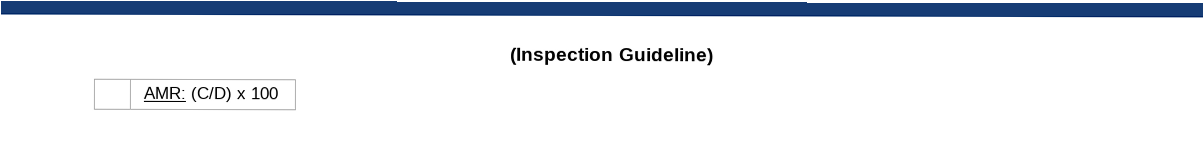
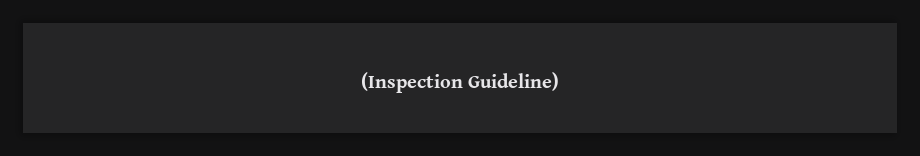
- | AMR: (C/D) x 100

